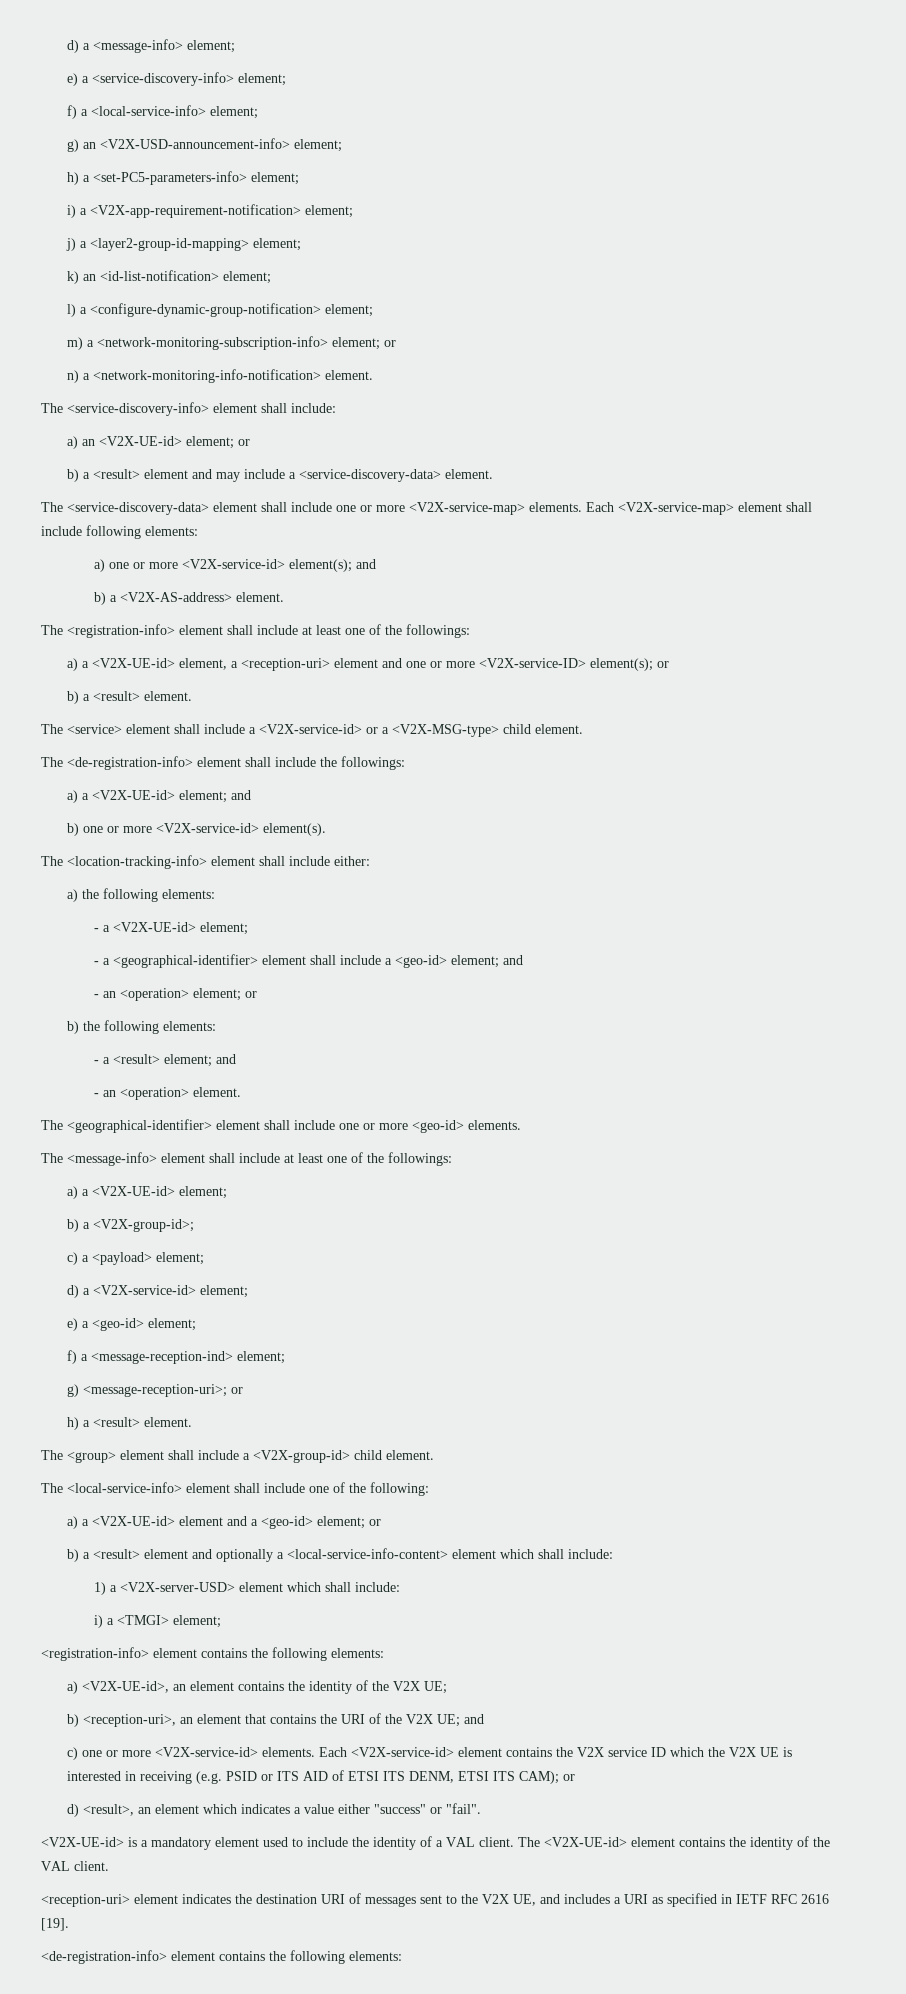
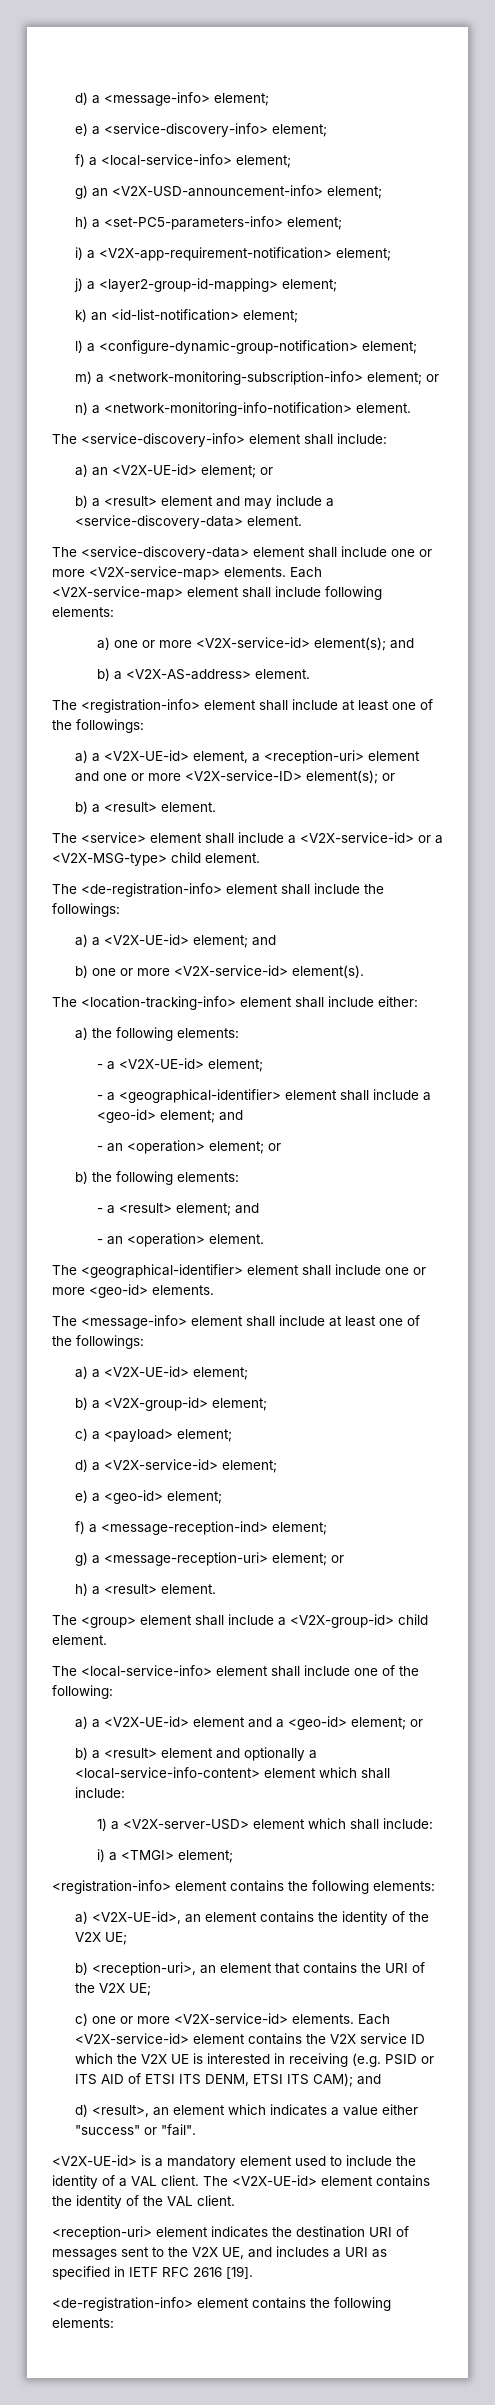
- b) a <V2X-group-id>;
+ b) a <V2X-group-id> element;
- g) <message-reception-uri>; or
+ g) a <message-reception-uri> element; or
- b) <reception-uri>, an element that contains the URI of the V2X UE; and
+ b) <reception-uri>, an element that contains the URI of the V2X UE;
- Each <V2X-service-id> element contains the V2X service ID which the V2X UE is interested in receiving (e.g. PSID or ITS AID of ETSI ITS DENM, ETSI ITS CAM); or
+ Each <V2X-service-id> element contains the V2X service ID which the V2X UE is interested in receiving (e.g. PSID or ITS AID of ETSI ITS DENM, ETSI ITS CAM); and

